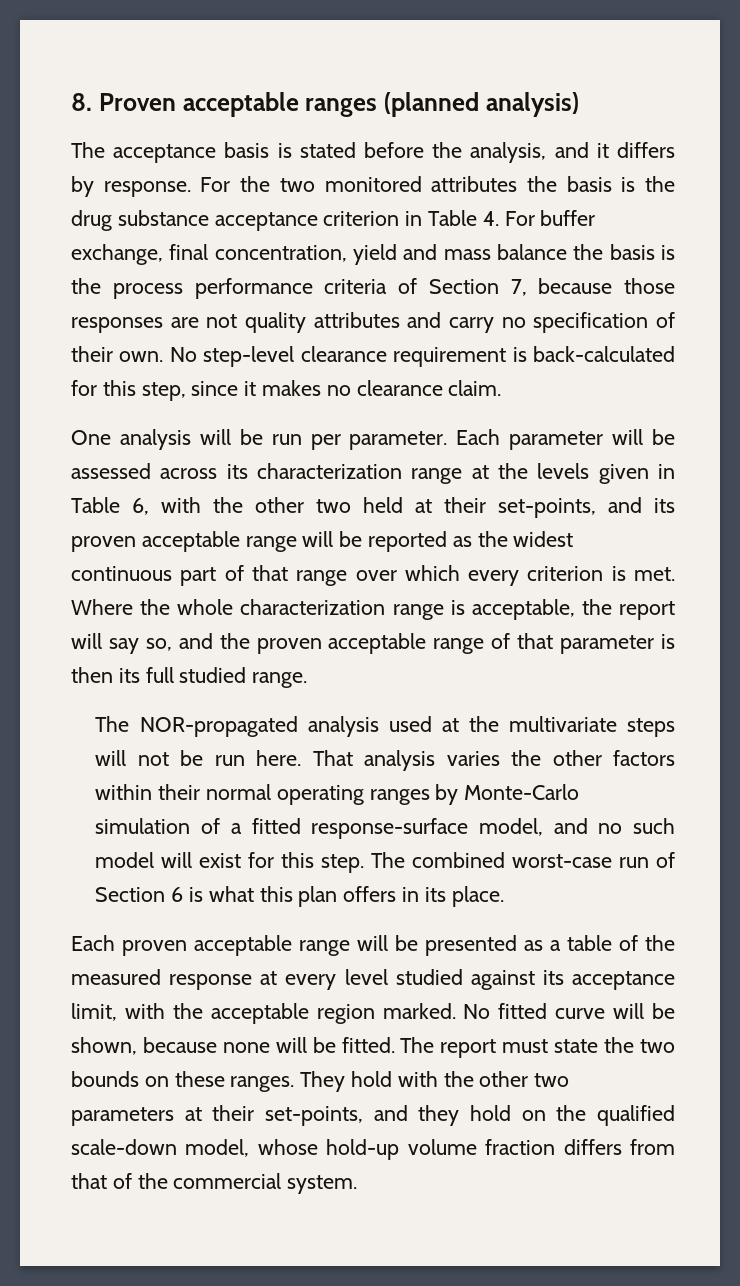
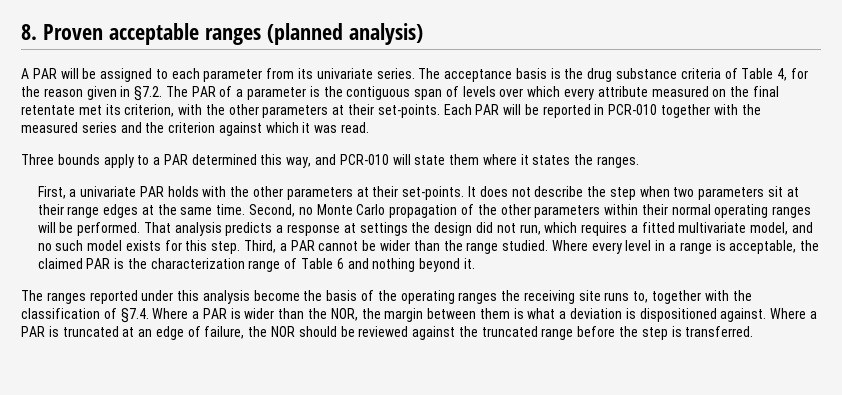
- The acceptance basis is stated before the analysis, and it differs by response. For the two monitored attributes the basis is the drug substance acceptance criterion in Table 4. For buffer exchange, final concentration, yield and mass balance the basis is the process performance criteria of Section 7, because those responses are not quality attributes and carry no specification of their own. No step-level clearance requirement is back-calculated for this step, since it makes no clearance claim.
- One analysis will be run per parameter. Each parameter will be assessed across its characterization range at the levels given in Table 6, with the other two held at their set-points, and its proven acceptable range will be reported as the widest continuous part of that range over which every criterion is met. Where the whole characterization range is acceptable, the report will say so, and the proven acceptable range of that parameter is then its full studied range.
- The NOR-propagated analysis used at the multivariate steps will not be run here. That analysis varies the other factors within their normal operating ranges by Monte-Carlo simulation of a fitted response-surface model, and no such model will exist for this step.
+ A PAR will be assigned to each parameter from its univariate series. The acceptance basis is the drug substance criteria of Table 4, for the reason given in §7.2. The PAR of a parameter is the contiguous span of levels over which every attribute measured on the final retentate met its criterion, with the other parameters at their set-points. Each PAR will be reported in PCR-010 together with the measured series and the criterion against which it was read.
+ Three bounds apply to a PAR determined this way, and PCR-010 will state them where it states the ranges.
+ First, a univariate PAR holds with the other parameters at their set-points. It does not describe the step when two parameters sit at their range edges at the same time. Second, no Monte Carlo propagation of the other parameters within their normal operating ranges will be performed. That analysis predicts a response at settings the design did not run, which requires a fitted multivariate model, and no such model exists for this step.
- The combined worst-case run of Section 6 is what this plan offers in its place.
- Each proven acceptable range will be presented as a table of the measured response at every level studied against its acceptance limit, with the acceptable region marked. No fitted curve will be shown, because none will be fitted. The report must state the two bounds on these ranges. They hold with the other two parameters at their set-points, and they hold on the qualified scale-down model, whose hold-up volume fraction differs from that of the commercial system.
+ Third, a PAR cannot be wider than the range studied. Where every level in a range is acceptable, the claimed PAR is the characterization range of Table 6 and nothing beyond it.
+ The ranges reported under this analysis become the basis of the operating ranges the receiving site runs to, together with the classification of §7.4. Where a PAR is wider than the NOR, the margin between them is what a deviation is dispositioned against. Where a PAR is truncated at an edge of failure, the NOR should be reviewed against the truncated range before the step is transferred.

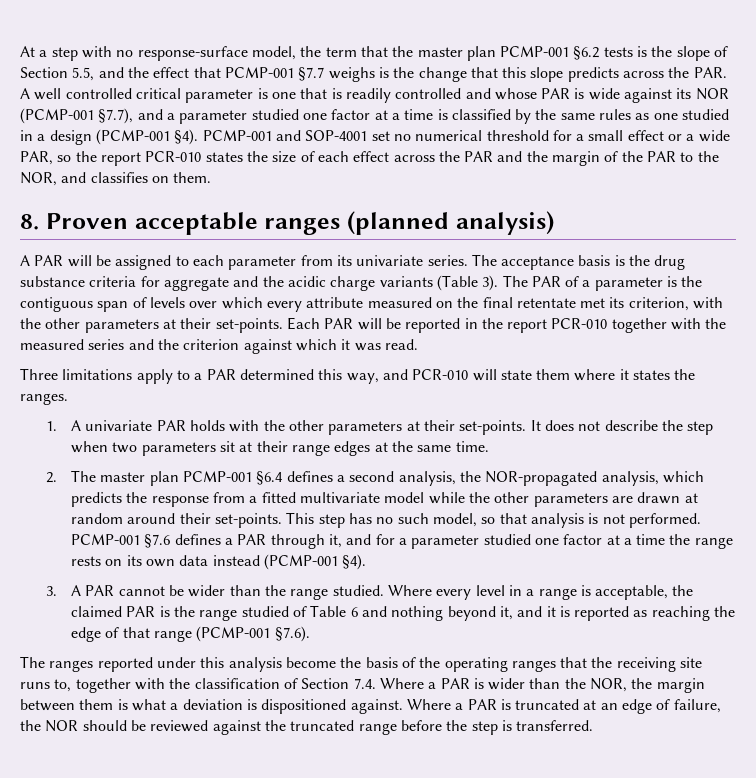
+ At a step with no response-surface model, the term that the master plan PCMP-001 §6.2 tests is the slope of Section 5.5, and the effect that PCMP-001 §7.7 weighs is the change that this slope predicts across the PAR. A well controlled critical parameter is one that is readily controlled and whose PAR is wide against its NOR (PCMP-001 §7.7), and a parameter studied one factor at a time is classified by the same rules as one studied in a design (PCMP-001 §4). PCMP-001 and SOP-4001 set no numerical threshold for a small effect or a wide PAR, so the report PCR-010 states the size of each effect across the PAR and the margin of the PAR to the NOR, and classifies on them.
- The acceptance basis is the drug substance criteria of Table 4, for the reason given in §7.2. The PAR of a parameter is the contiguous span of levels over which every attribute measured on the final retentate met its criterion, with the other parameters at their set-points.
+ The acceptance basis is the drug substance criteria for aggregate and the acidic charge variants (Table 3). The PAR of a parameter is the contiguous span of levels over which every attribute measured on the final retentate met its criterion, with the other parameters at their set-points.
- Each PAR will be reported in PCR-010 together with the measured series and the criterion against which it was read.
+ Each PAR will be reported in the report PCR-010 together with the measured series and the criterion against which it was read.
- Three bounds apply to a PAR determined this way, and PCR-010 will state them where it states the ranges.
+ Three limitations apply to a PAR determined this way, and PCR-010 will state them where it states the ranges.
- First, a univariate PAR holds with the other parameters at their set-points.
+ 1. A univariate PAR holds with the other parameters at their set-points.
- It does not describe the step when two parameters sit at their range edges at the same time. Second, no Monte Carlo propagation of the other parameters within their normal operating ranges will be performed. That analysis predicts a response at settings the design did not run, which requires a fitted multivariate model, and no such model exists for this step. Third, a PAR cannot be wider than the range studied.
+ It does not describe the step when two parameters sit at their range edges at the same time.
+ 2. The master plan PCMP-001 §6.4 defines a second analysis, the NOR-propagated analysis, which predicts the response from a fitted multivariate model while the other parameters are drawn at random around their set-points. This step has no such model, so that analysis is not performed. PCMP-001 §7.6 defines a PAR through it, and for a parameter studied one factor at a time the range rests on its own data instead (PCMP-001 §4).
+ 3. A PAR cannot be wider than the range studied.
- Where every level in a range is acceptable, the claimed PAR is the characterization range of Table 6 and nothing beyond it.
+ Where every level in a range is acceptable, the claimed PAR is the range studied of Table 6 and nothing beyond it, and it is reported as reaching the edge of that range (PCMP-001 §7.6).
- The ranges reported under this analysis become the basis of the operating ranges the receiving site runs to, together with the classification of §7.4. Where a PAR is wider than the NOR, the margin between them is what a deviation is dispositioned against.
+ The ranges reported under this analysis become the basis of the operating ranges that the receiving site runs to, together with the classification of Section 7.4. Where a PAR is wider than the NOR, the margin between them is what a deviation is dispositioned against.

